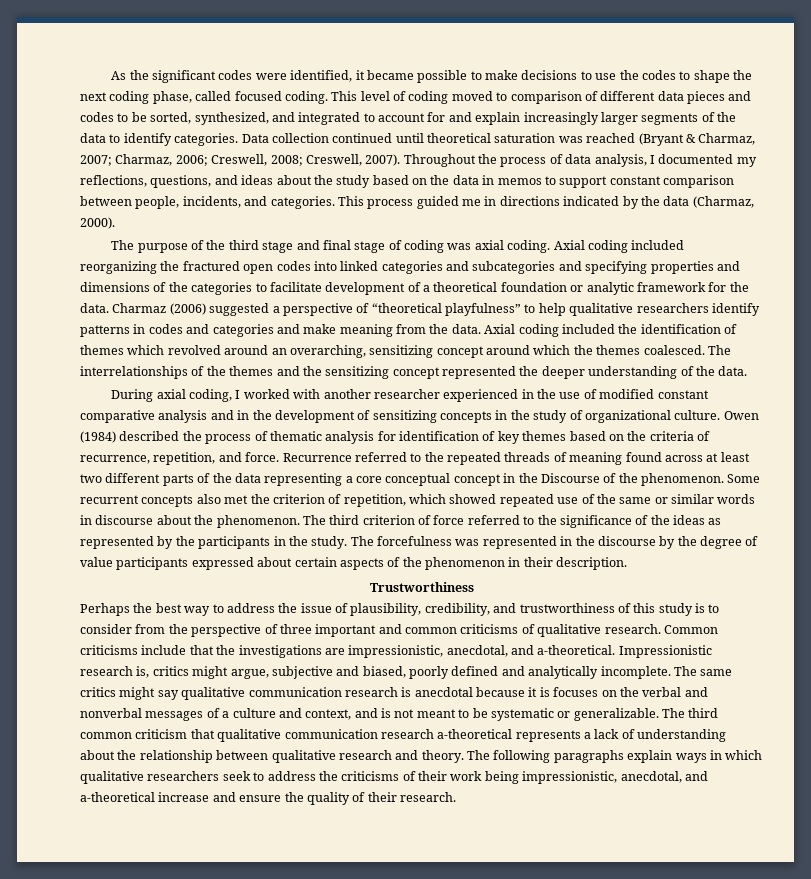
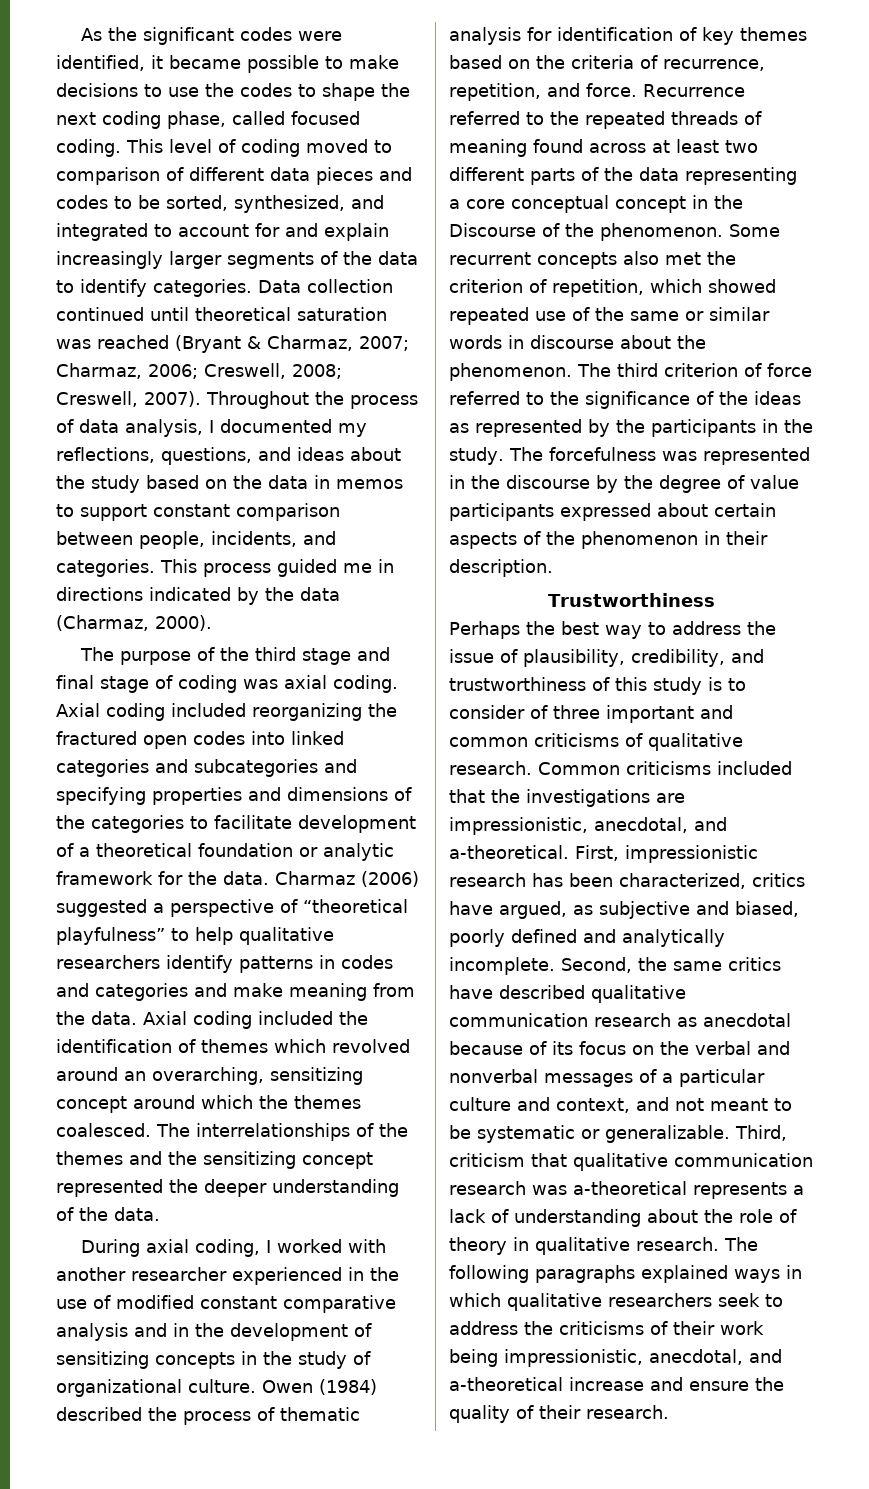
- Perhaps the best way to address the issue of plausibility, credibility, and trustworthiness of this study is to consider from the perspective of three important and common criticisms of qualitative research.
+ Perhaps the best way to address the issue of plausibility, credibility, and trustworthiness of this study is to consider of three important and common criticisms of qualitative research.
- Common criticisms include that the investigations are impressionistic, anecdotal, and a-theoretical.
+ Common criticisms included that the investigations are impressionistic, anecdotal, and a-theoretical.
- Impressionistic research is, critics might argue, subjective and biased, poorly defined and analytically incomplete.
+ First, impressionistic research has been characterized, critics have argued, as subjective and biased, poorly defined and analytically incomplete.
- The same critics might say qualitative communication research is anecdotal because it is focuses on the verbal and nonverbal messages of a culture and context, and is not meant to be systematic or generalizable.
+ Second, the same critics have described qualitative communication research as anecdotal because of its focus on the verbal and nonverbal messages of a particular culture and context, and not meant to be systematic or generalizable.
- The third common criticism that qualitative communication research a-theoretical represents a lack of understanding about the relationship between qualitative research and theory.
+ Third, criticism that qualitative communication research was a-theoretical represents a lack of understanding about the role of theory in qualitative research.
- The following paragraphs explain ways in which qualitative researchers seek to address the criticisms of their work being impressionistic, anecdotal, and a-theoretical increase and ensure the quality of their research.
+ The following paragraphs explained ways in which qualitative researchers seek to address the criticisms of their work being impressionistic, anecdotal, and a-theoretical increase and ensure the quality of their research.

